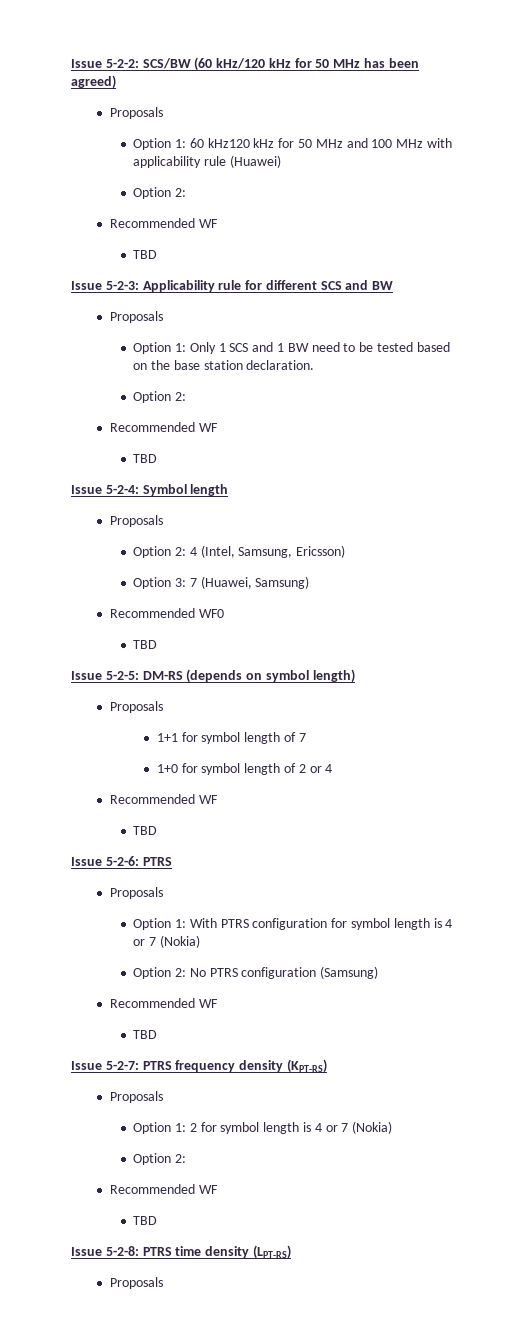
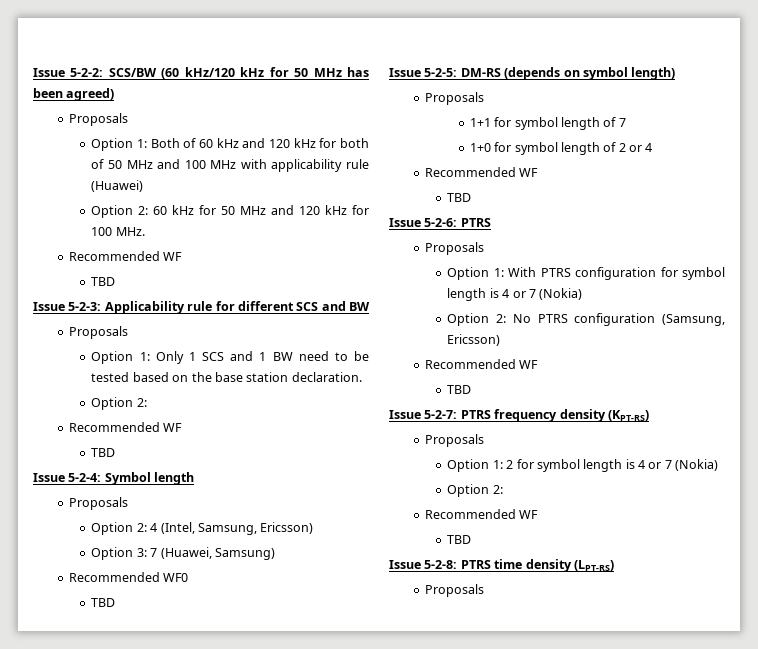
- Option 1: 60 kHz120 kHz for 50 MHz and 100 MHz with applicability rule (Huawei)
- Option 2:
+ Option 1: Both of 60 kHz and 120 kHz for both of 50 MHz and 100 MHz with applicability rule (Huawei)
+ Option 2: 60 kHz for 50 MHz and 120 kHz for 100 MHz.
- Option 2: No PTRS configuration (Samsung)
+ Option 2: No PTRS configuration (Samsung, Ericsson)

